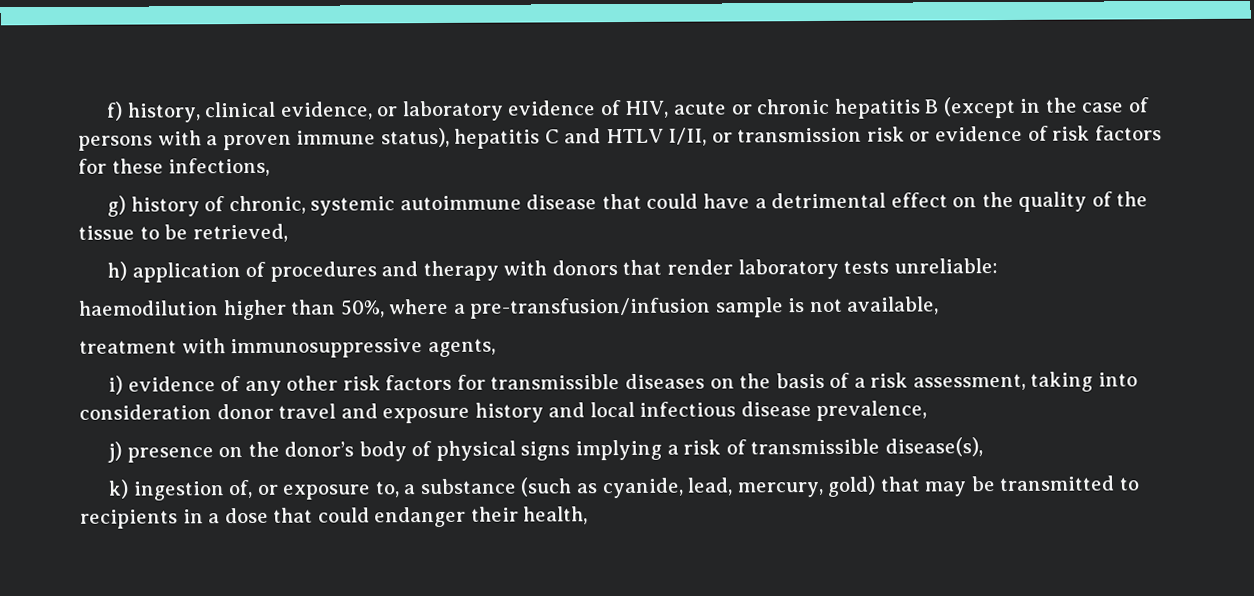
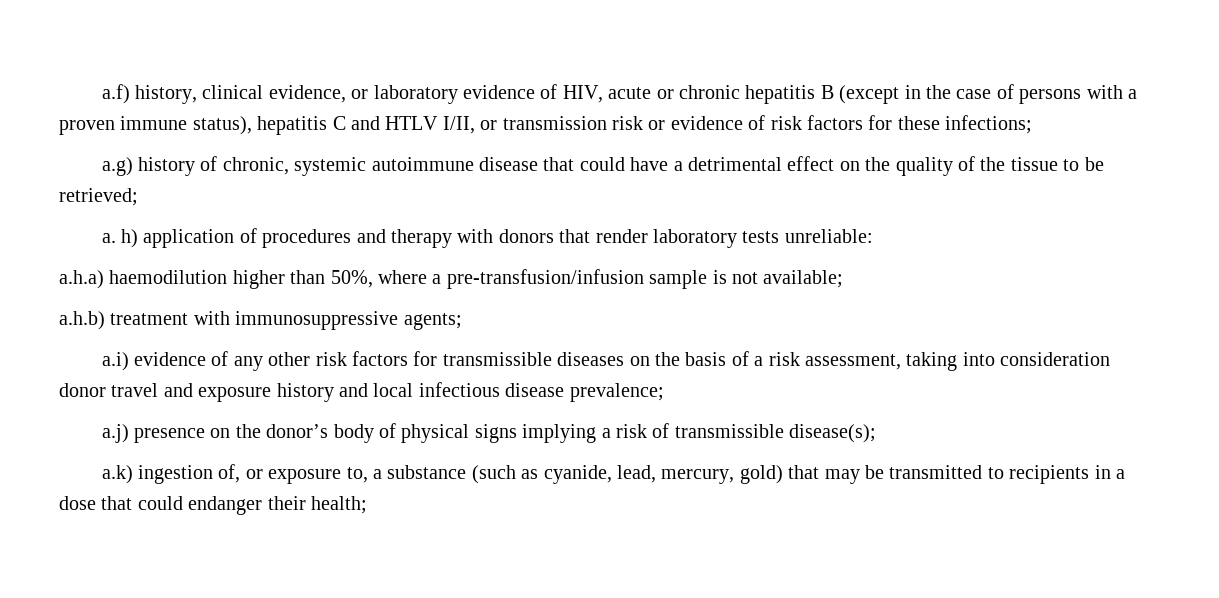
- f) history, clinical evidence, or laboratory evidence of HIV, acute or chronic hepatitis B (except in the case of persons with a proven immune status), hepatitis C and HTLV I/II, or transmission risk or evidence of risk factors for these infections,
- g) history of chronic, systemic autoimmune disease that could have a detrimental effect on the quality of the tissue to be retrieved,
- h) application of procedures and therapy with donors that render laboratory tests unreliable:
+ a.f) history, clinical evidence, or laboratory evidence of HIV, acute or chronic hepatitis B (except in the case of persons with a proven immune status), hepatitis C and HTLV I/II, or transmission risk or evidence of risk factors for these infections;
+ a.g) history of chronic, systemic autoimmune disease that could have a detrimental effect on the quality of the tissue to be retrieved;
+ a. h) application of procedures and therapy with donors that render laboratory tests unreliable:
- haemodilution higher than 50%, where a pre-transfusion/infusion sample is not available,
- treatment with immunosuppressive agents,
- i) evidence of any other risk factors for transmissible diseases on the basis of a risk assessment, taking into consideration donor travel and exposure history and local infectious disease prevalence,
- j) presence on the donor’s body of physical signs implying a risk of transmissible disease(s),
- k) ingestion of, or exposure to, a substance (such as cyanide, lead, mercury, gold) that may be transmitted to recipients in a dose that could endanger their health,
+ a.h.a) haemodilution higher than 50%, where a pre-transfusion/infusion sample is not available;
+ a.h.b) treatment with immunosuppressive agents;
+ a.i) evidence of any other risk factors for transmissible diseases on the basis of a risk assessment, taking into consideration donor travel and exposure history and local infectious disease prevalence;
+ a.j) presence on the donor’s body of physical signs implying a risk of transmissible disease(s);
+ a.k) ingestion of, or exposure to, a substance (such as cyanide, lead, mercury, gold) that may be transmitted to recipients in a dose that could endanger their health;

